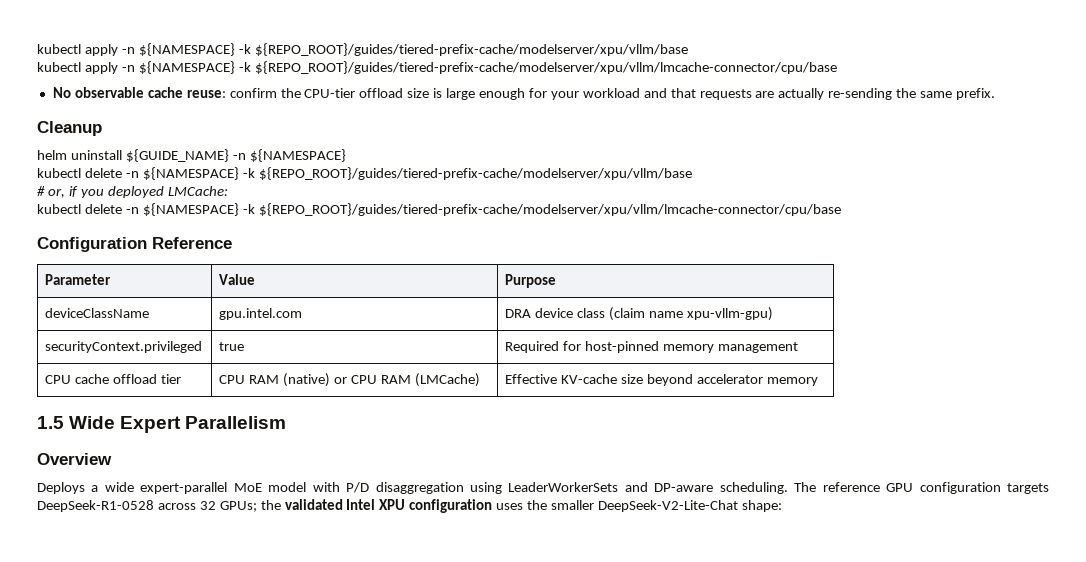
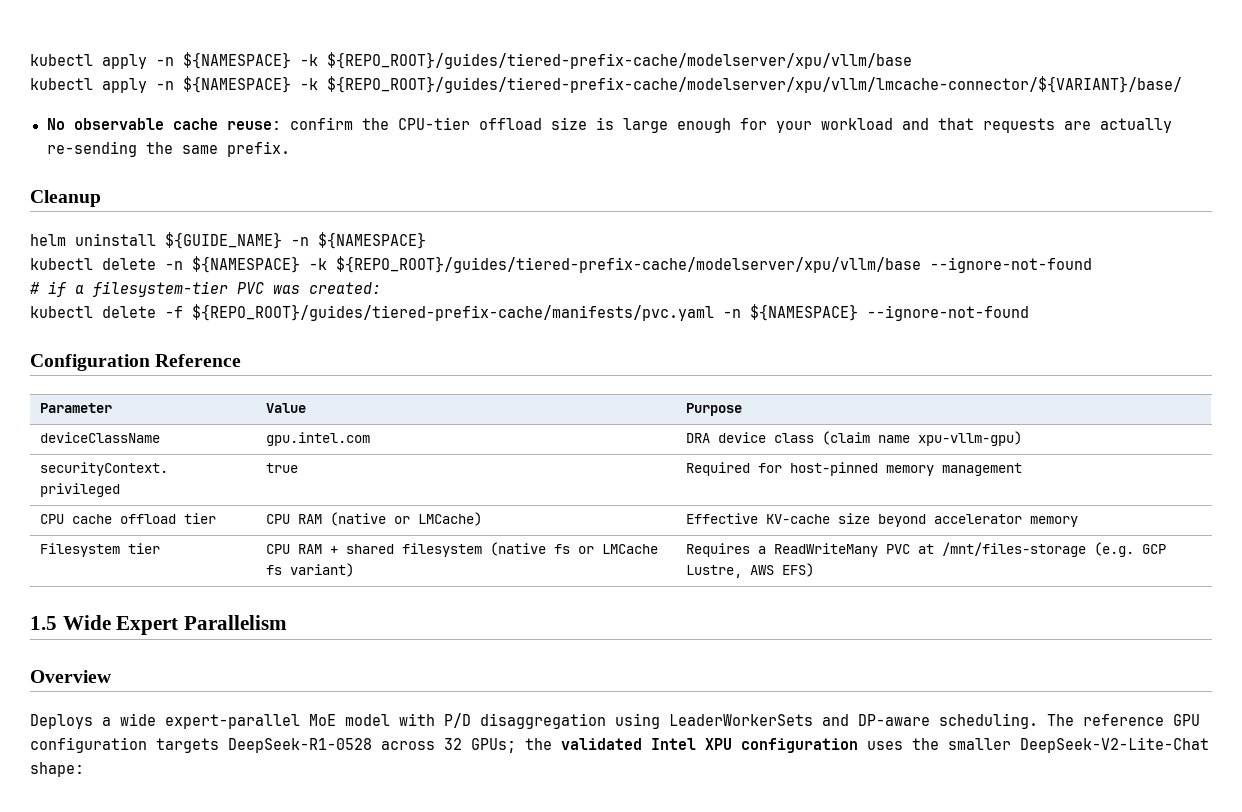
- kubectl apply -n ${NAMESPACE} -k ${REPO_ROOT}/guides/tiered-prefix-cache/modelserver/xpu/vllm/lmcache-connector/cpu/base
+ kubectl apply -n ${NAMESPACE} -k ${REPO_ROOT}/guides/tiered-prefix-cache/modelserver/xpu/vllm/lmcache-connector/${VARIANT}/base/
- kubectl delete -n ${NAMESPACE} -k ${REPO_ROOT}/guides/tiered-prefix-cache/modelserver/xpu/vllm/base
+ kubectl delete -n ${NAMESPACE} -k ${REPO_ROOT}/guides/tiered-prefix-cache/modelserver/xpu/vllm/base --ignore-not-found
- # or, if you deployed LMCache:
- kubectl delete -n ${NAMESPACE} -k ${REPO_ROOT}/guides/tiered-prefix-cache/modelserver/xpu/vllm/lmcache-connector/cpu/base
+ # if a filesystem-tier PVC was created:
+ kubectl delete -f ${REPO_ROOT}/guides/tiered-prefix-cache/manifests/pvc.yaml -n ${NAMESPACE} --ignore-not-found
- CPU cache offload tier | CPU RAM (native) or CPU RAM (LMCache) | Effective KV-cache size beyond accelerator memory
+ CPU cache offload tier | CPU RAM (native or LMCache) | Effective KV-cache size beyond accelerator memory
+ Filesystem tier | CPU RAM + shared filesystem (native fs or LMCache fs variant) | Requires a ReadWriteMany PVC at /mnt/files-storage (e.g. GCP Lustre, AWS EFS)

